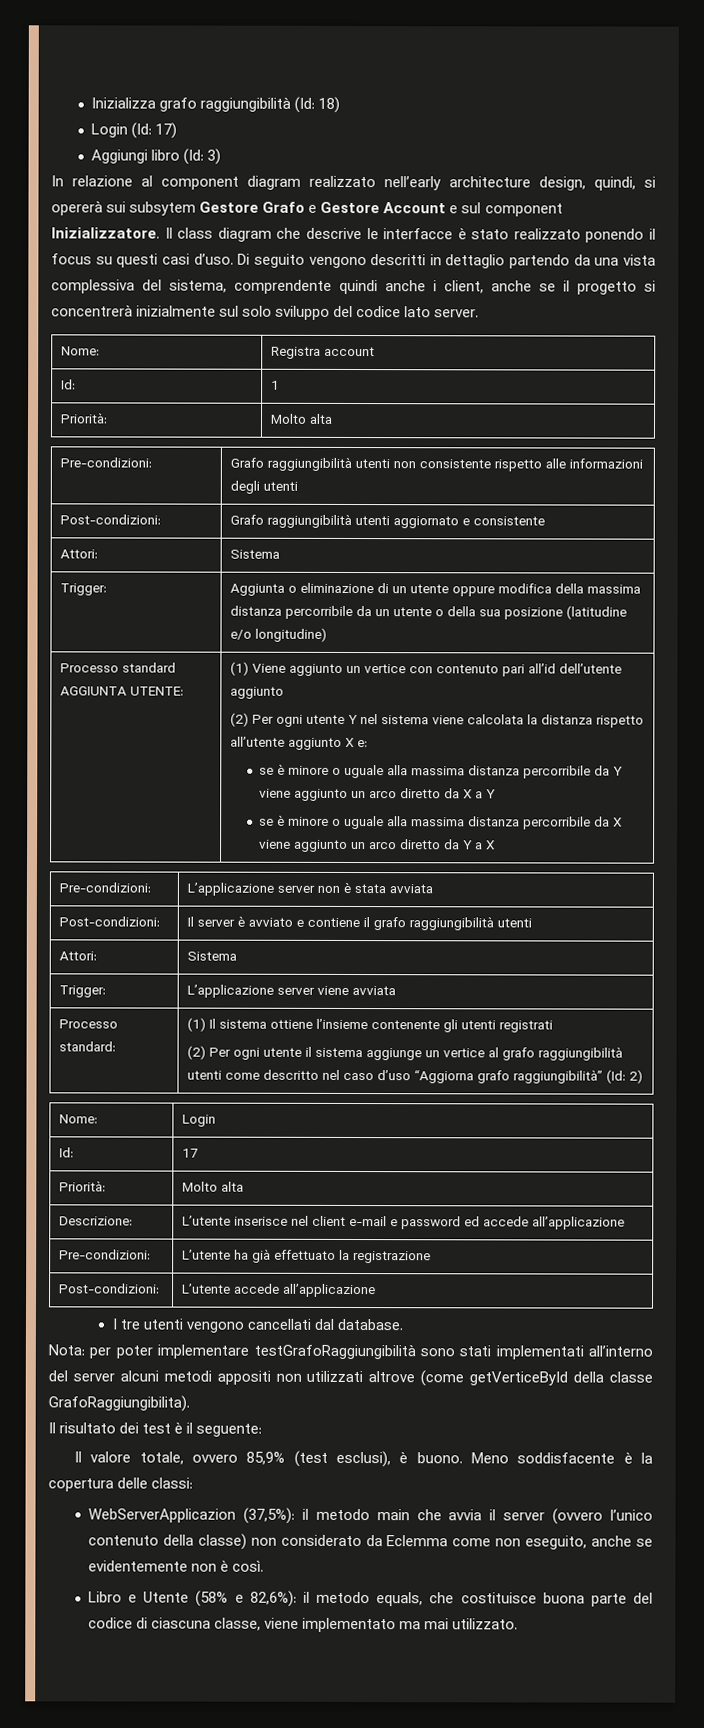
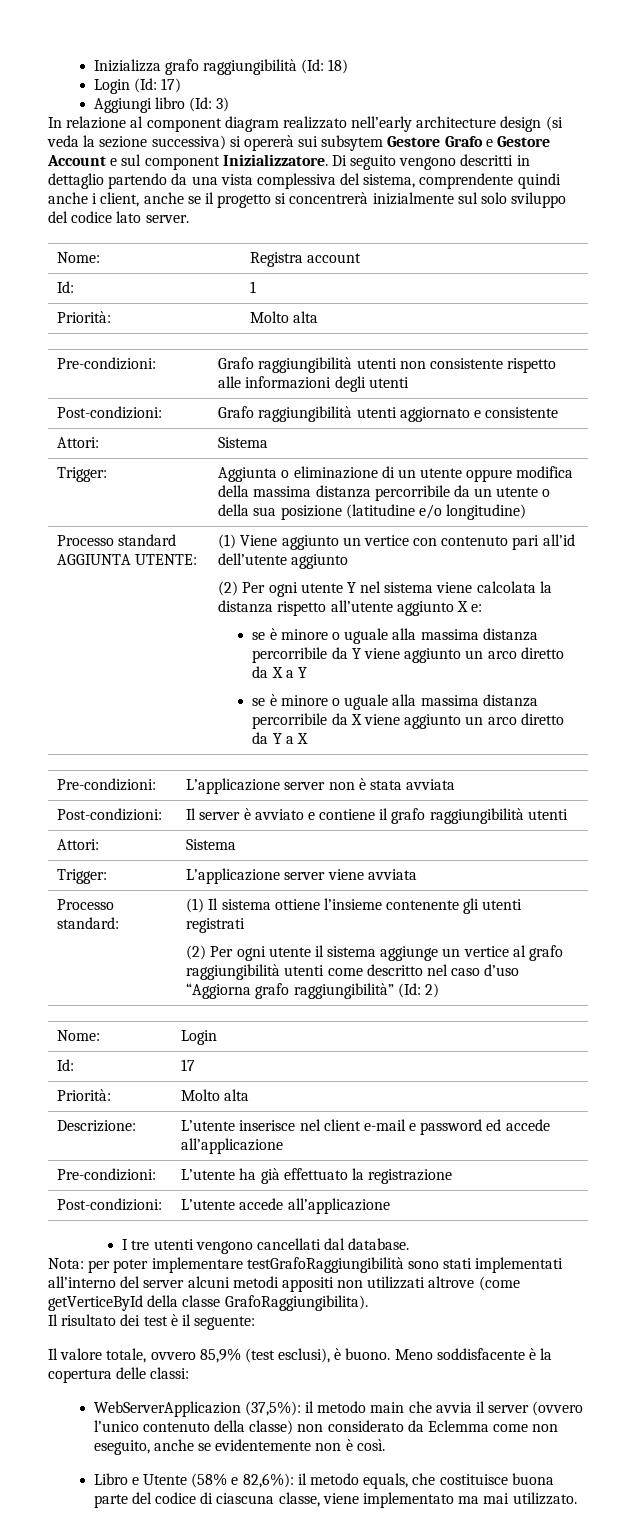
- In relazione al component diagram realizzato nell’early architecture design, quindi, si opererà sui subsytem Gestore Grafo e Gestore Account e sul component Inizializzatore.
+ In relazione al component diagram realizzato nell’early architecture design (si veda la sezione successiva) si opererà sui subsytem Gestore Grafo e Gestore Account e sul component Inizializzatore.
- Il class diagram che descrive le interfacce è stato realizzato ponendo il focus su questi casi d’uso.

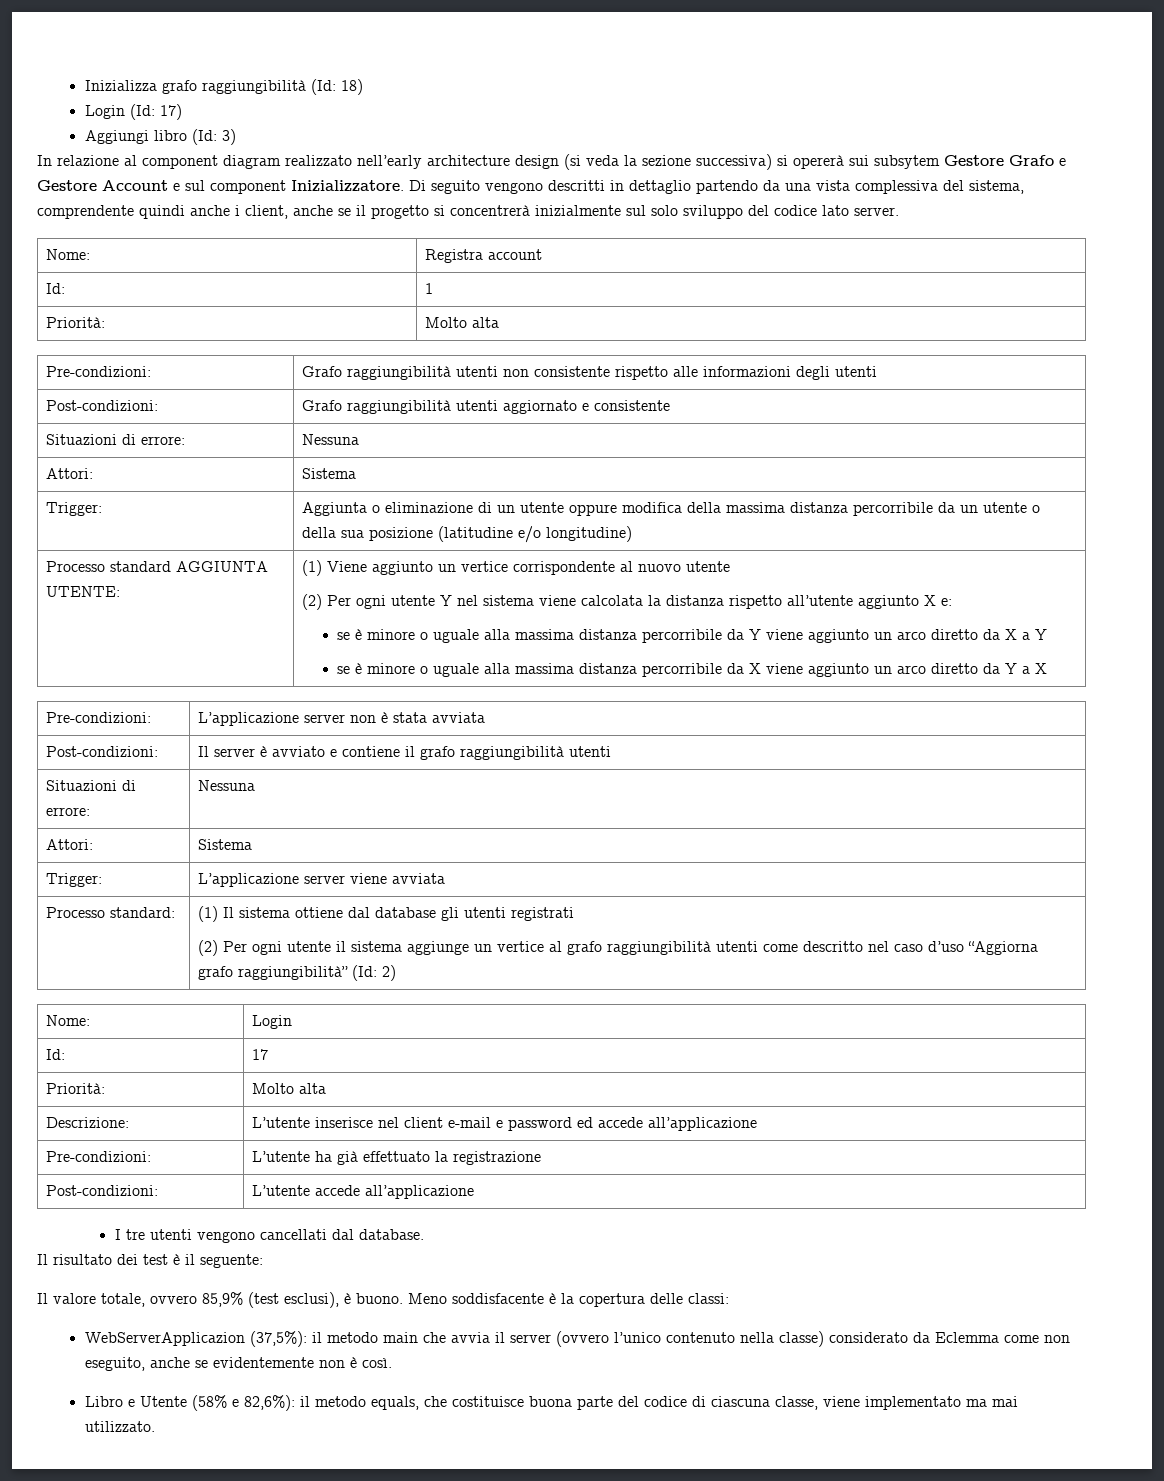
  Post-condizioni: | Grafo raggiungibilità utenti aggiornato e consistente
+ Situazioni di errore: | Nessuna
- (1) Viene aggiunto un vertice con contenuto pari all’id dell’utente aggiunto
+ (1) Viene aggiunto un vertice corrispondente al nuovo utente
  Post-condizioni: | Il server è avviato e contiene il grafo raggiungibilità utenti
+ Situazioni di errore: | Nessuna
- Processo standard: | (1) Il sistema ottiene l’insieme contenente gli utenti registrati
+ Processo standard: | (1) Il sistema ottiene dal database gli utenti registrati
- Nota: per poter implementare testGrafoRaggiungibilità sono stati implementati all’interno del server alcuni metodi appositi non utilizzati altrove (come getVerticeById della classe GrafoRaggiungibilita).
- WebServerApplicazion (37,5%): il metodo main che avvia il server (ovvero l’unico contenuto della classe) non considerato da Eclemma come non eseguito, anche se evidentemente non è così.
+ WebServerApplicazion (37,5%): il metodo main che avvia il server (ovvero l’unico contenuto nella classe) considerato da Eclemma come non eseguito, anche se evidentemente non è così.

